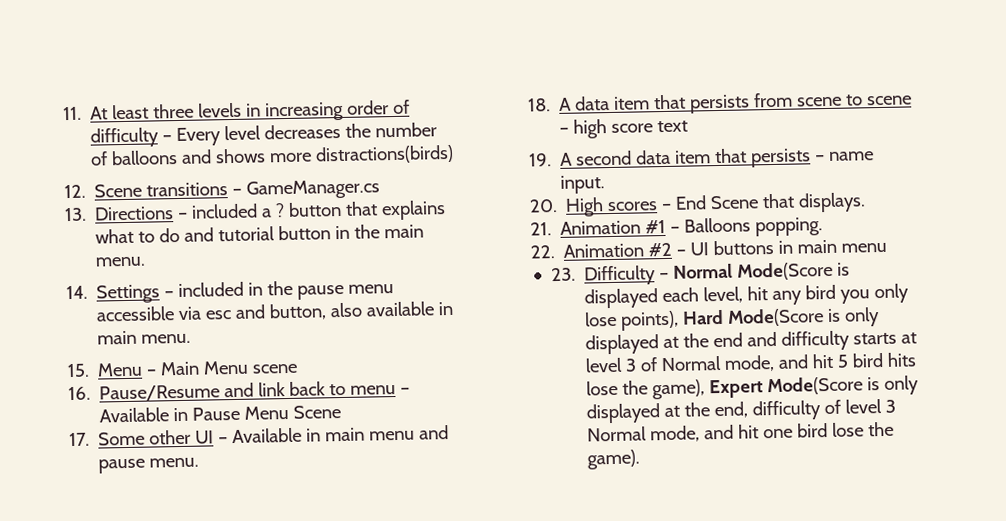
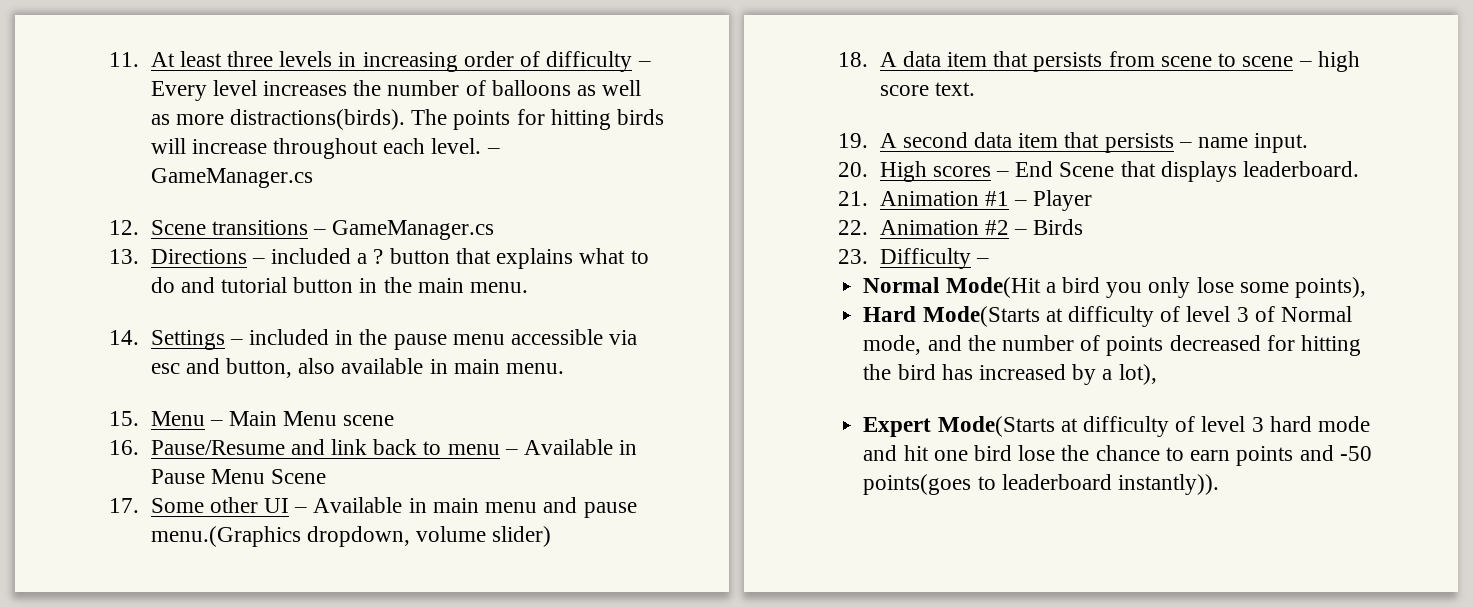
- 11. At least three levels in increasing order of difficulty – Every level decreases the number of balloons and shows more distractions(birds)
+ 11. At least three levels in increasing order of difficulty – Every level increases the number of balloons as well as more distractions(birds). The points for hitting birds will increase throughout each level. – GameManager.cs
- 17. Some other UI – Available in main menu and pause menu.
+ 17. Some other UI – Available in main menu and pause menu.(Graphics dropdown, volume slider)
- 18. A data item that persists from scene to scene – high score text
+ 18. A data item that persists from scene to scene – high score text.
- 20. High scores – End Scene that displays.
+ 20. High scores – End Scene that displays leaderboard.
- 21. Animation #1 – Balloons popping.
+ 21. Animation #1 – Player
- 22. Animation #2 – UI buttons in main menu
- 23. Difficulty – Normal Mode(Score is displayed each level, hit any bird you only lose points), Hard Mode(Score is only displayed at the end and difficulty starts at level 3 of Normal mode, and hit 5 bird hits lose the game), Expert Mode(Score is only displayed at the end, difficulty of level 3 Normal mode, and hit one bird lose the game).
+ 22. Animation #2 – Birds
+ 23. Difficulty –
+ Normal Mode(Hit a bird you only lose some points),
+ Hard Mode(Starts at difficulty of level 3 of Normal mode, and the number of points decreased for hitting the bird has increased by a lot),
+ Expert Mode(Starts at difficulty of level 3 hard mode and hit one bird lose the chance to earn points and -50 points(goes to leaderboard instantly)).

